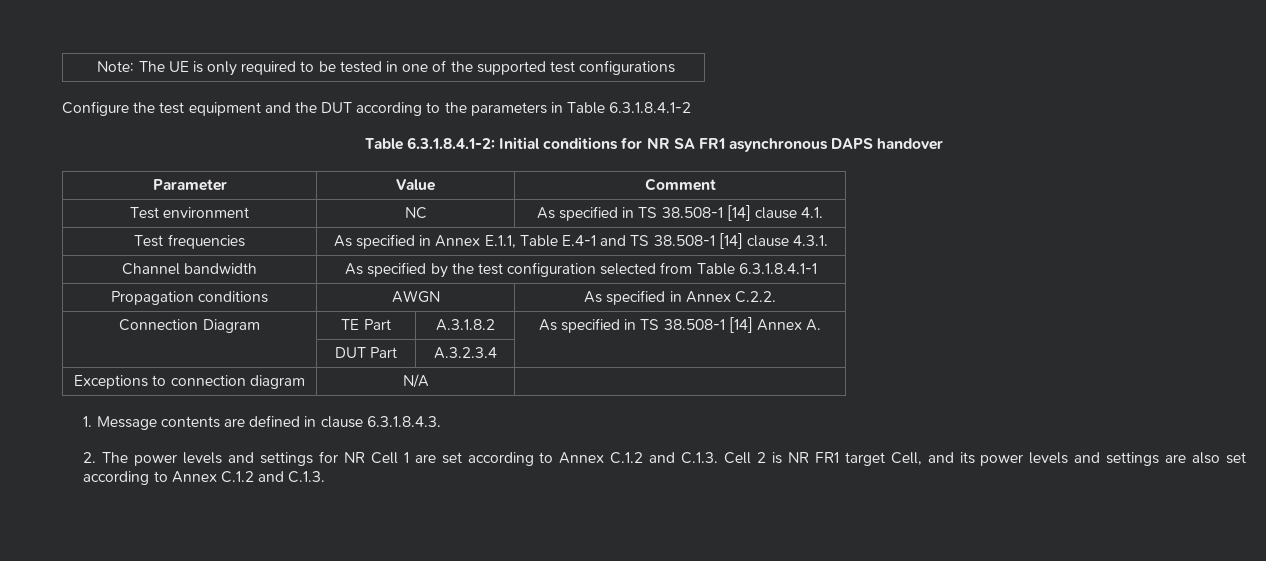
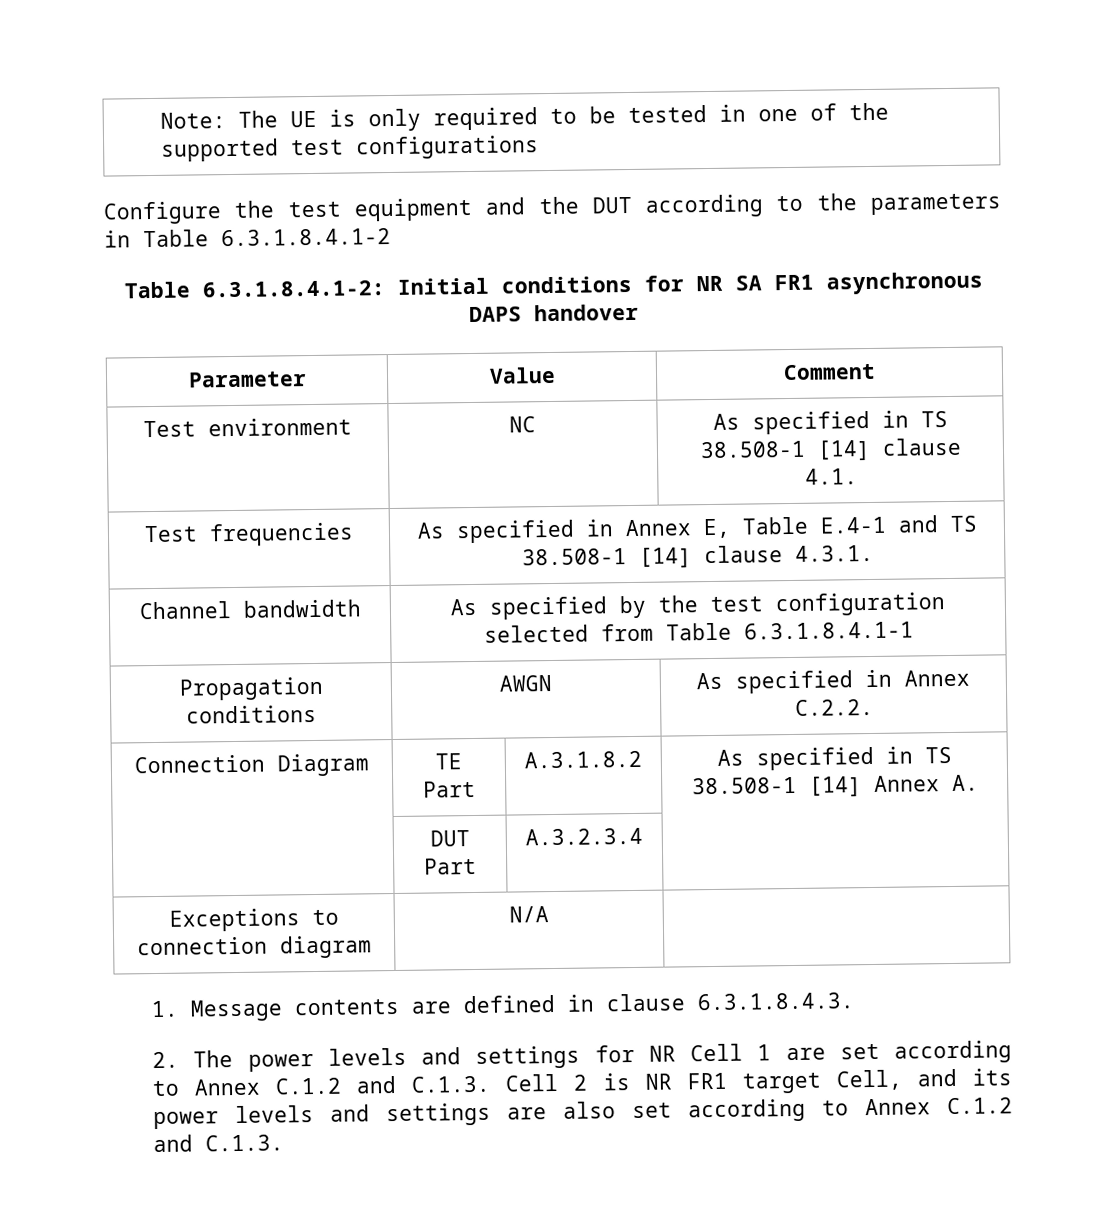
- Test frequencies | As specified in Annex E.1.1, Table E.4-1 and TS 38.508-1 [14] clause 4.3.1.
+ Test frequencies | As specified in Annex E, Table E.4-1 and TS 38.508-1 [14] clause 4.3.1.

